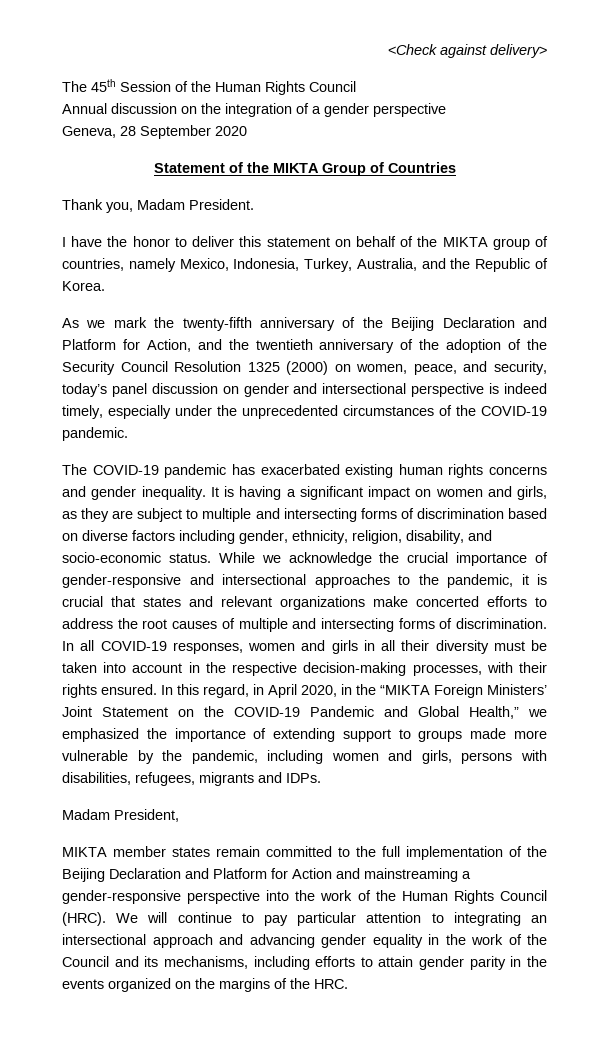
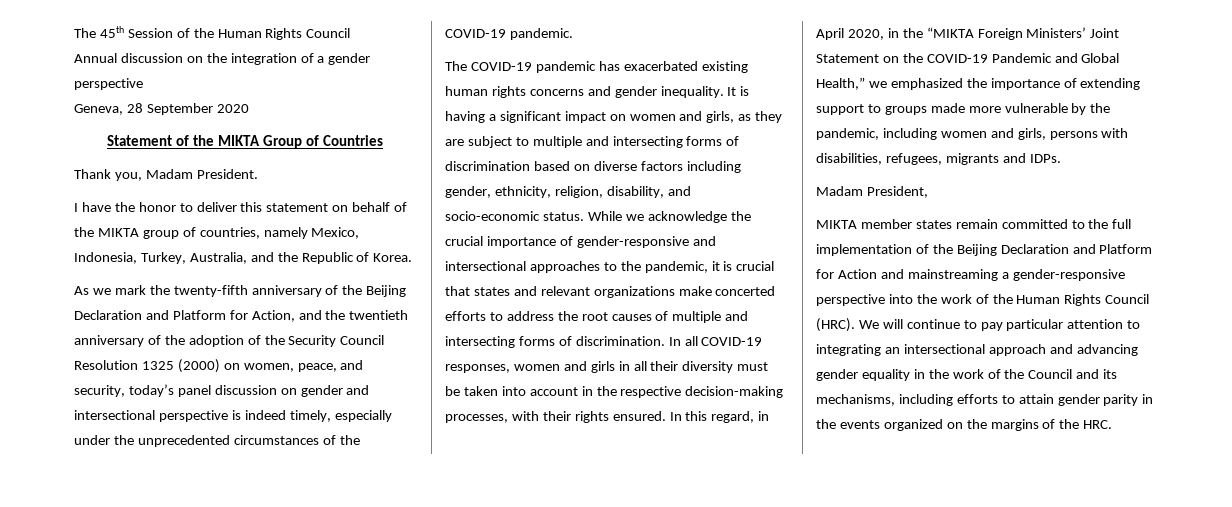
- <Check against delivery>

